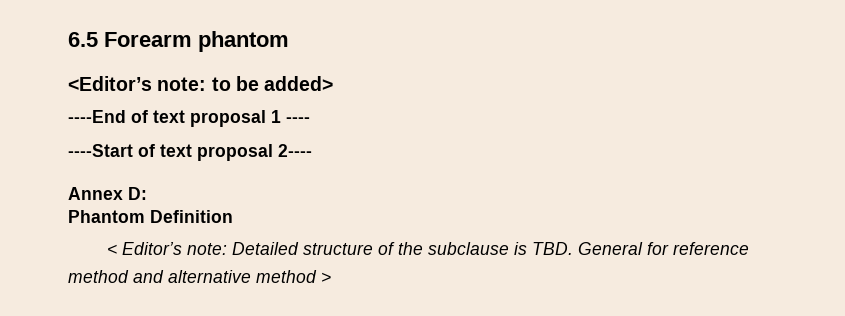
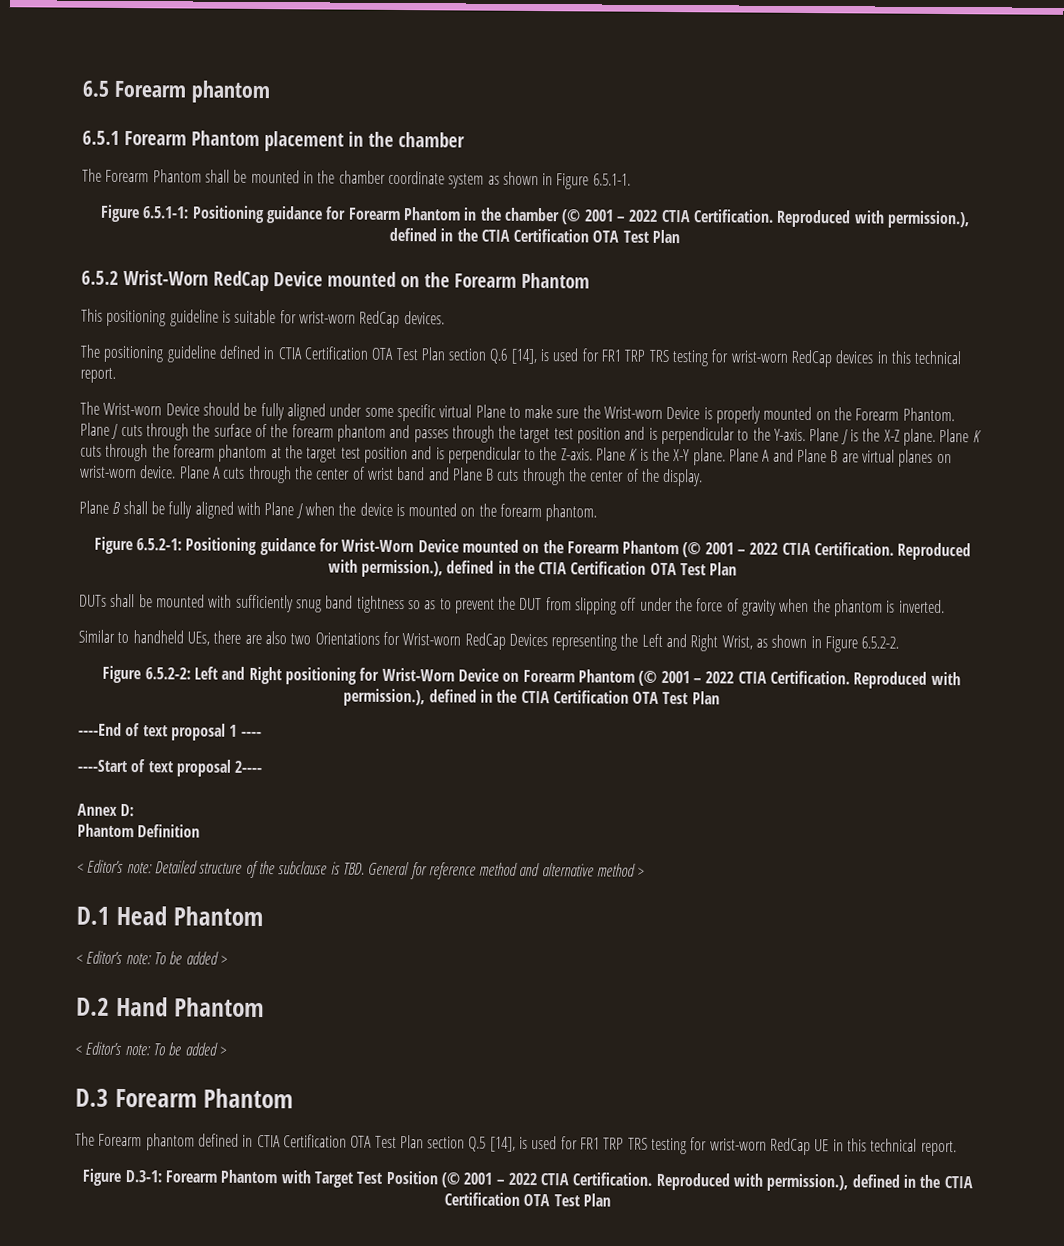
- <Editor’s note: to be added>
+ 6.5.1 Forearm Phantom placement in the chamber
+ The Forearm Phantom shall be mounted in the chamber coordinate system as shown in Figure 6.5.1-1.
+ Figure 6.5.1-1: Positioning guidance for Forearm Phantom in the chamber (© 2001 – 2022 CTIA Certification. Reproduced with permission.), defined in the CTIA Certification OTA Test Plan
+ 6.5.2 Wrist-Worn RedCap Device mounted on the Forearm Phantom
+ This positioning guideline is suitable for wrist-worn RedCap devices.
+ The positioning guideline defined in CTIA Certification OTA Test Plan section Q.6 [14], is used for FR1 TRP TRS testing for wrist-worn RedCap devices in this technical report.
+ The Wrist-worn Device should be fully aligned under some specific virtual Plane to make sure the Wrist-worn Device is properly mounted on the Forearm Phantom. Plane J cuts through the surface of the forearm phantom and passes through the target test position and is perpendicular to the Y-axis. Plane J is the X-Z plane. Plane K cuts through the forearm phantom at the target test position and is perpendicular to the Z-axis. Plane K is the X-Y plane. Plane A and Plane B are virtual planes on wrist-worn device. Plane A cuts through the center of wrist band and Plane B cuts through the center of the display.
+ Plane B shall be fully aligned with Plane J when the device is mounted on the forearm phantom.
+ Figure 6.5.2-1: Positioning guidance for Wrist-Worn Device mounted on the Forearm Phantom (© 2001 – 2022 CTIA Certification. Reproduced with permission.), defined in the CTIA Certification OTA Test Plan
+ DUTs shall be mounted with sufficiently snug band tightness so as to prevent the DUT from slipping off under the force of gravity when the phantom is inverted.
+ Similar to handheld UEs, there are also two Orientations for Wrist-worn RedCap Devices representing the Left and Right Wrist, as shown in Figure 6.5.2-2.
+ Figure 6.5.2-2: Left and Right positioning for Wrist-Worn Device on Forearm Phantom (© 2001 – 2022 CTIA Certification. Reproduced with permission.), defined in the CTIA Certification OTA Test Plan
+ D.1 Head Phantom
+ < Editor’s note: To be added >
+ D.2 Hand Phantom
+ < Editor’s note: To be added >
+ D.3 Forearm Phantom
+ The Forearm phantom defined in CTIA Certification OTA Test Plan section Q.5 [14], is used for FR1 TRP TRS testing for wrist-worn RedCap UE in this technical report.
+ Figure D.3-1: Forearm Phantom with Target Test Position (© 2001 – 2022 CTIA Certification. Reproduced with permission.), defined in the CTIA Certification OTA Test Plan

